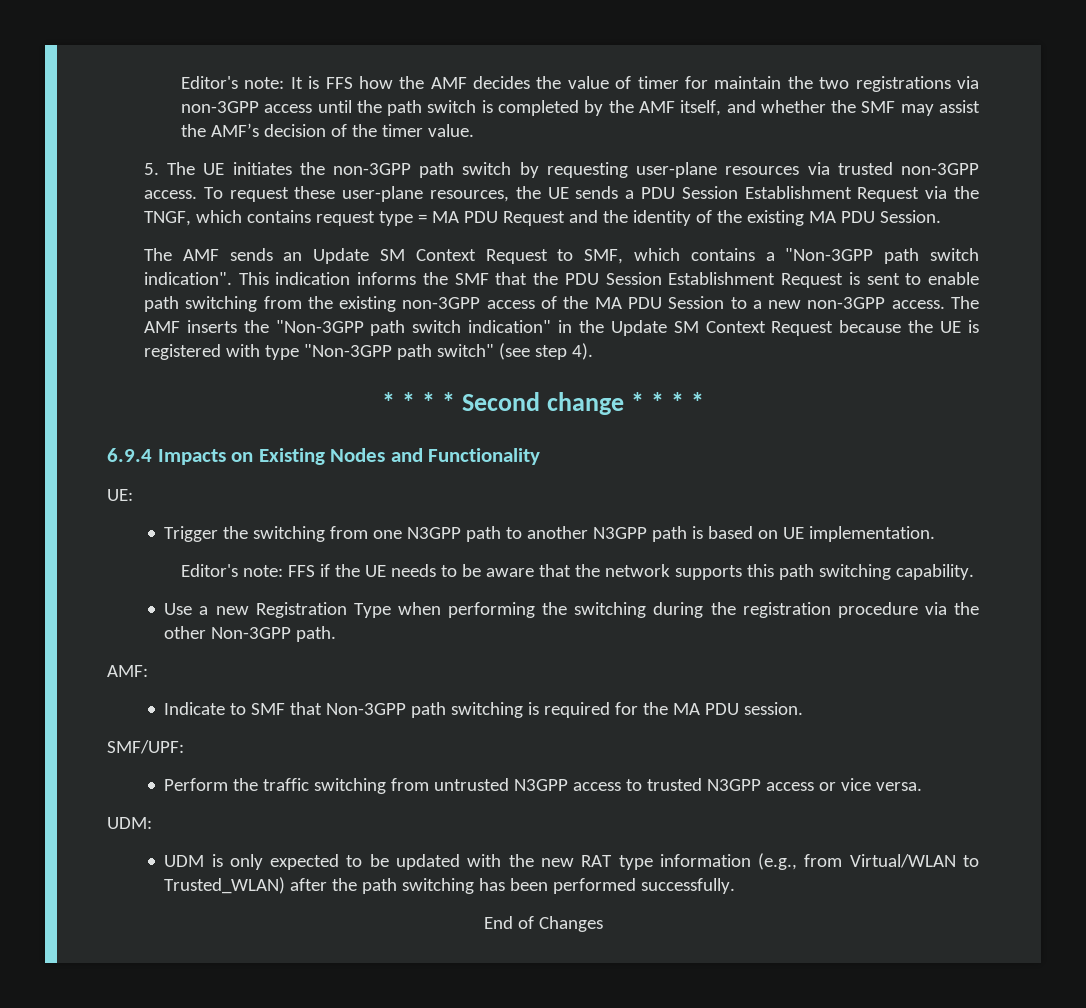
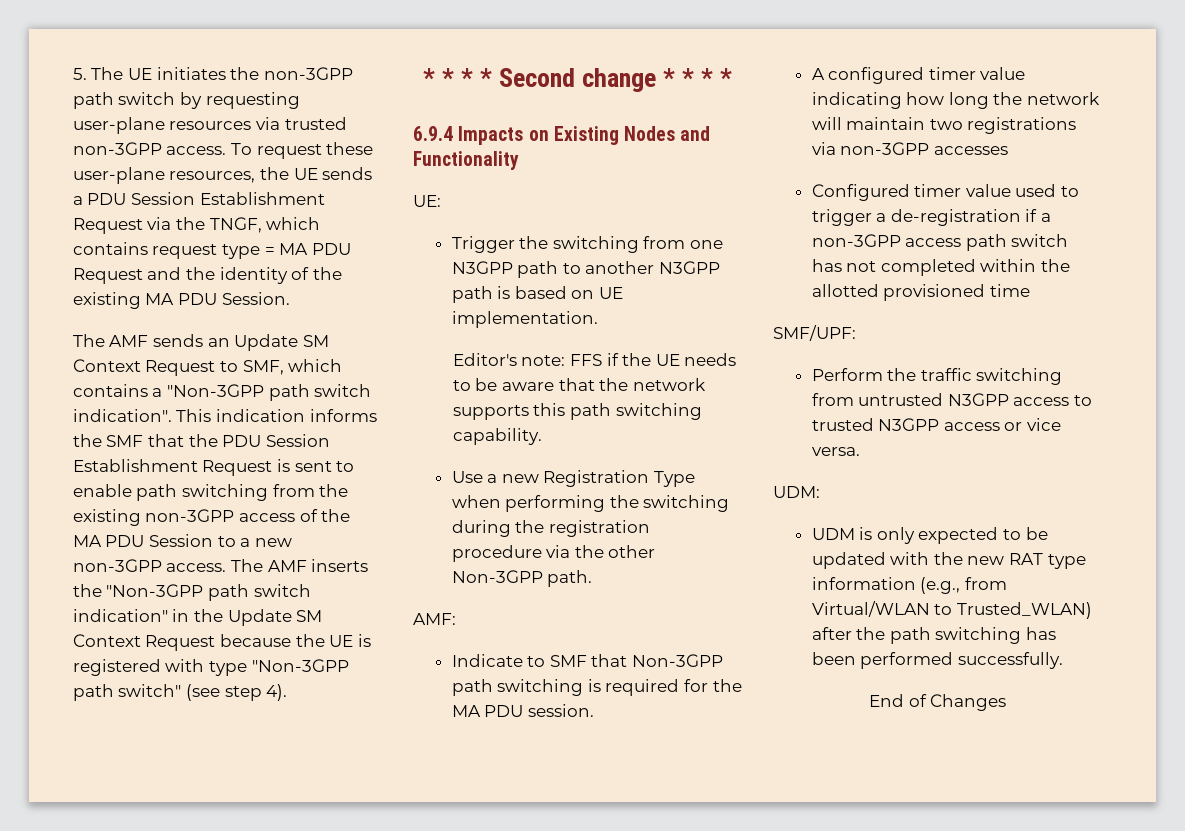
- Editor's note: It is FFS how the AMF decides the value of timer for maintain the two registrations via non-3GPP access until the path switch is completed by the AMF itself, and whether the SMF may assist the AMF’s decision of the timer value.
+ A configured timer value indicating how long the network will maintain two registrations via non-3GPP accesses
+ Configured timer value used to trigger a de-registration if a non-3GPP access path switch has not completed within the allotted provisioned time

